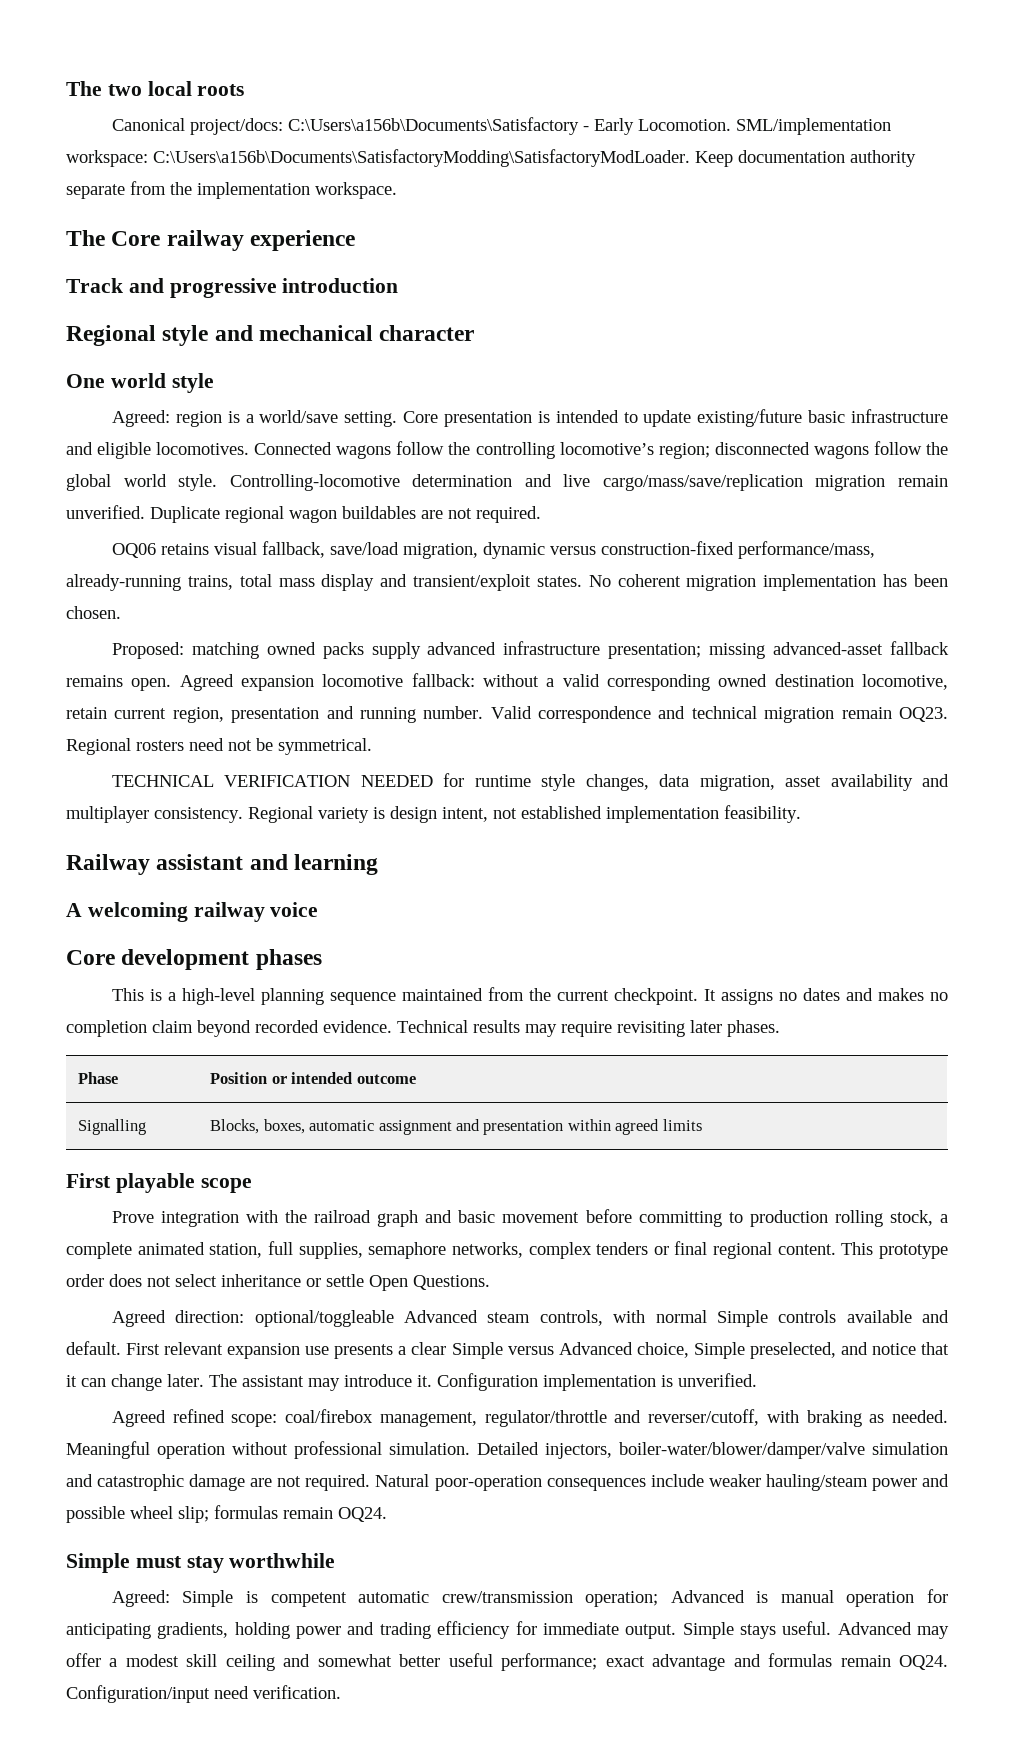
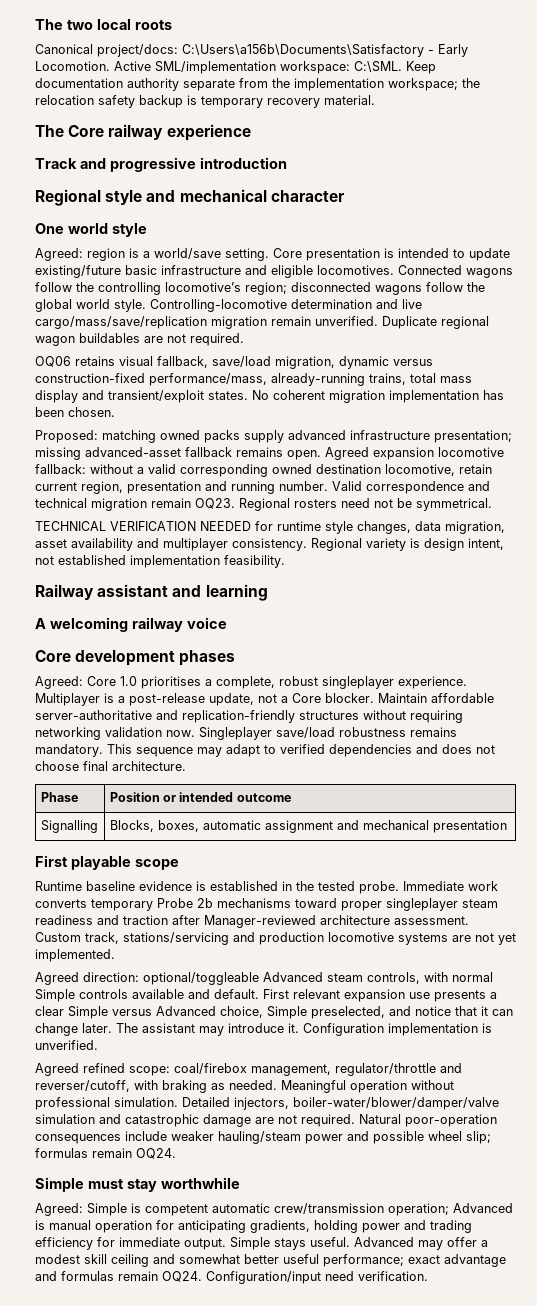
- SML/implementation workspace: C:\Users\a156b\Documents\SatisfactoryModding\SatisfactoryModLoader.
+ Active SML/implementation workspace: C:\SML.
- Keep documentation authority separate from the implementation workspace.
+ Keep documentation authority separate from the implementation workspace; the relocation safety backup is temporary recovery material.
- This is a high-level planning sequence maintained from the current checkpoint. It assigns no dates and makes no completion claim beyond recorded evidence. Technical results may require revisiting later phases.
+ Agreed: Core 1.0 prioritises a complete, robust singleplayer experience. Multiplayer is a post-release update, not a Core blocker. Maintain affordable server-authoritative and replication-friendly structures without requiring networking validation now. Singleplayer save/load robustness remains mandatory. This sequence may adapt to verified dependencies and does not choose final architecture.
- Signalling | Blocks, boxes, automatic assignment and presentation within agreed limits
+ Signalling | Blocks, boxes, automatic assignment and mechanical presentation
- Prove integration with the railroad graph and basic movement before committing to production rolling stock, a complete animated station, full supplies, semaphore networks, complex tenders or final regional content. This prototype order does not select inheritance or settle Open Questions.
+ Runtime baseline evidence is established in the tested probe. Immediate work converts temporary Probe 2b mechanisms toward proper singleplayer steam readiness and traction after Manager-reviewed architecture assessment. Custom track, stations/servicing and production locomotive systems are not yet implemented.

